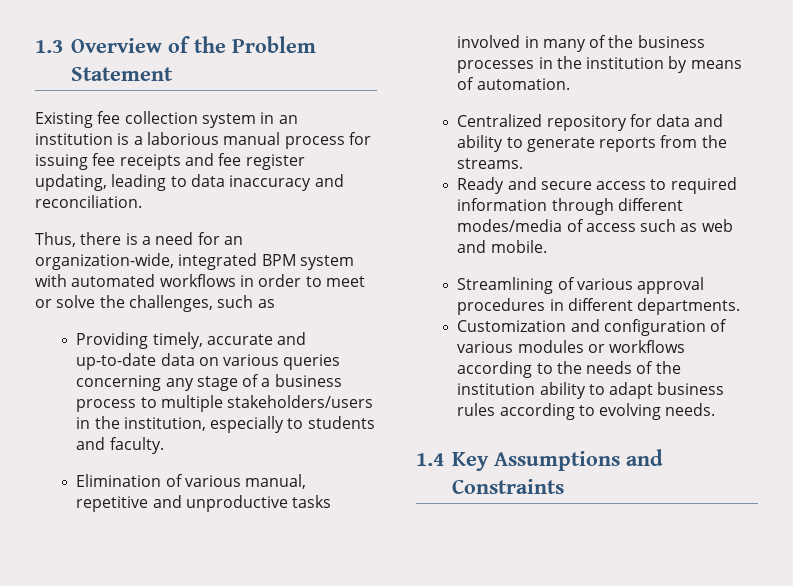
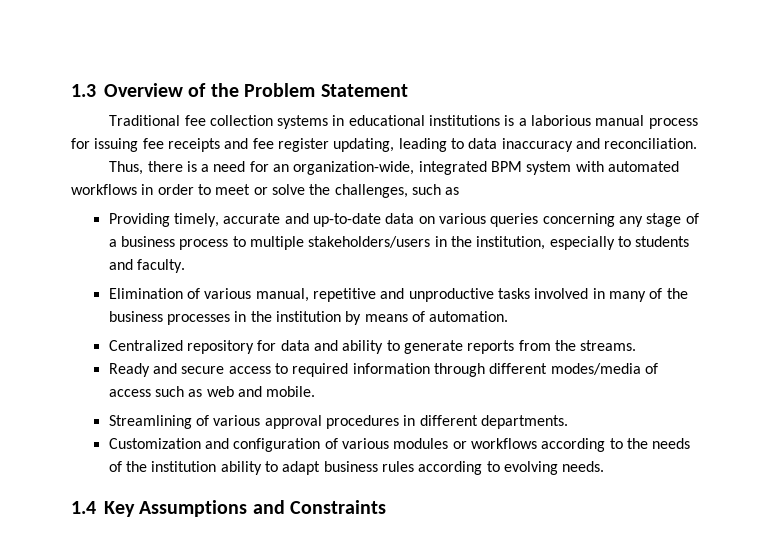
- Existing fee collection system in an institution is a laborious manual process for issuing fee receipts and fee register updating, leading to data inaccuracy and reconciliation.
+ Traditional fee collection systems in educational institutions is a laborious manual process for issuing fee receipts and fee register updating, leading to data inaccuracy and reconciliation.

